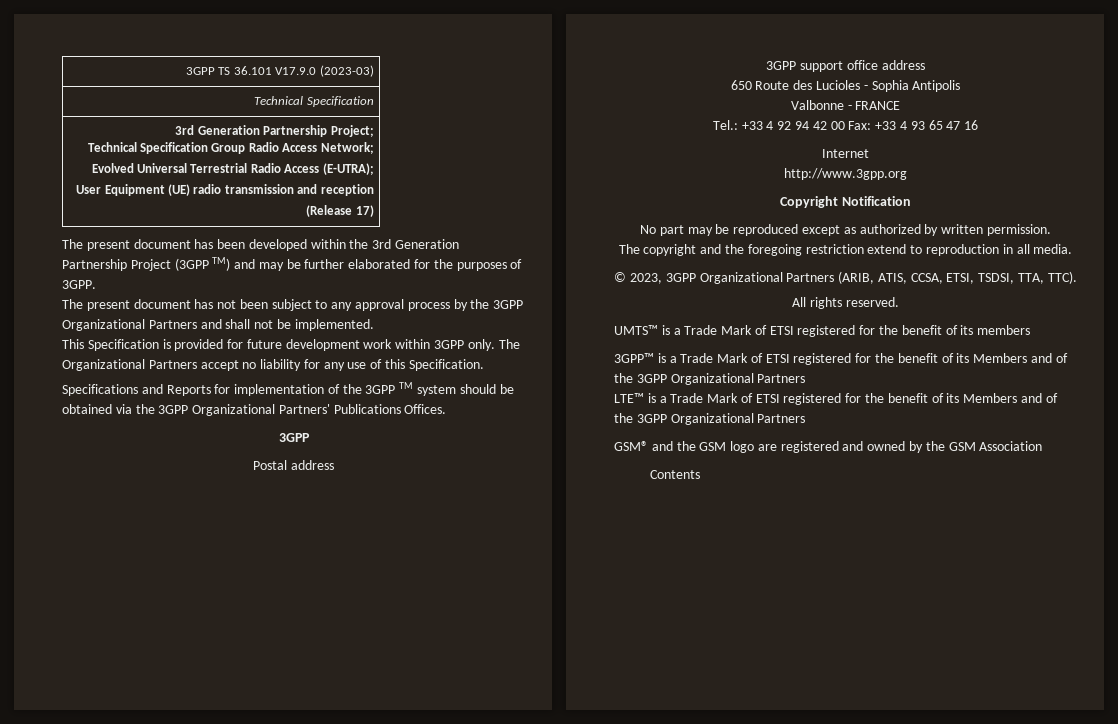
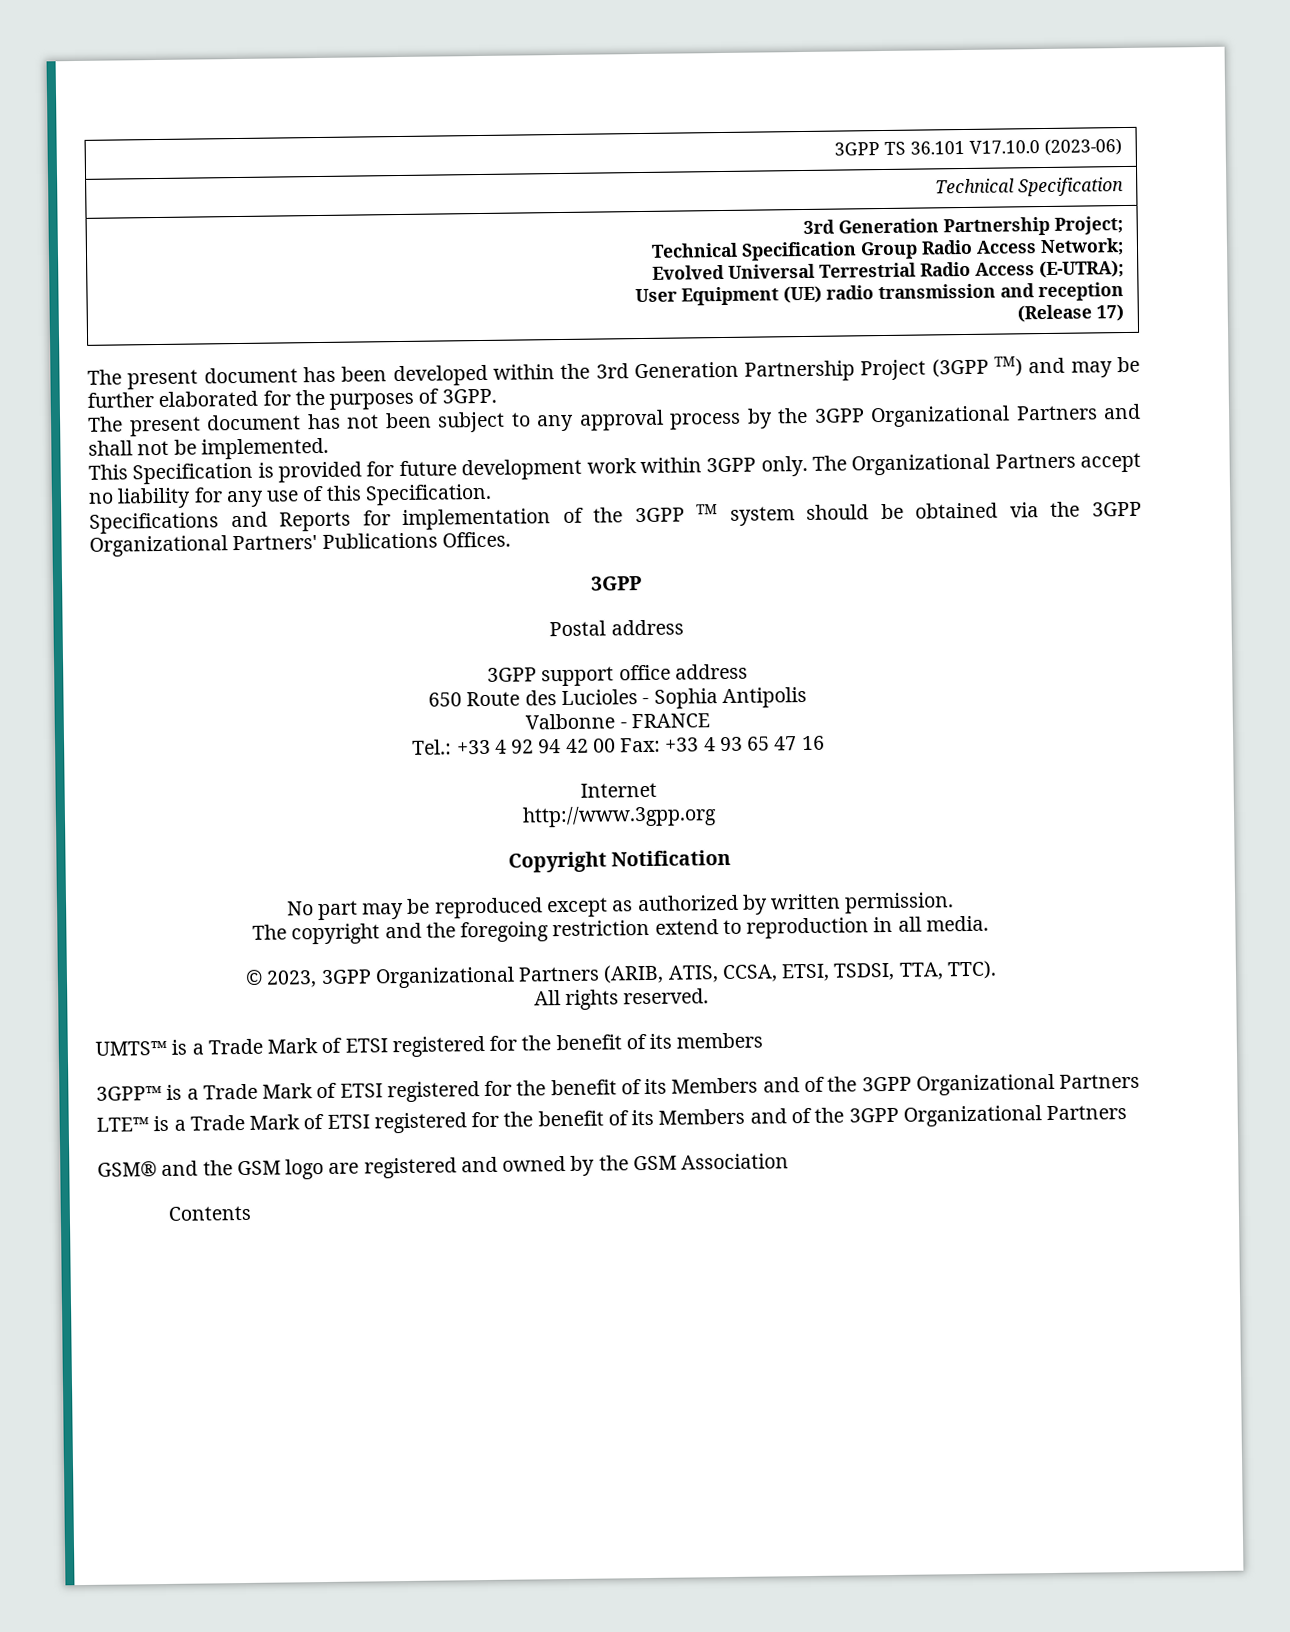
- 3GPP TS 36.101 V17.9.0 (2023-03)
+ 3GPP TS 36.101 V17.10.0 (2023-06)

